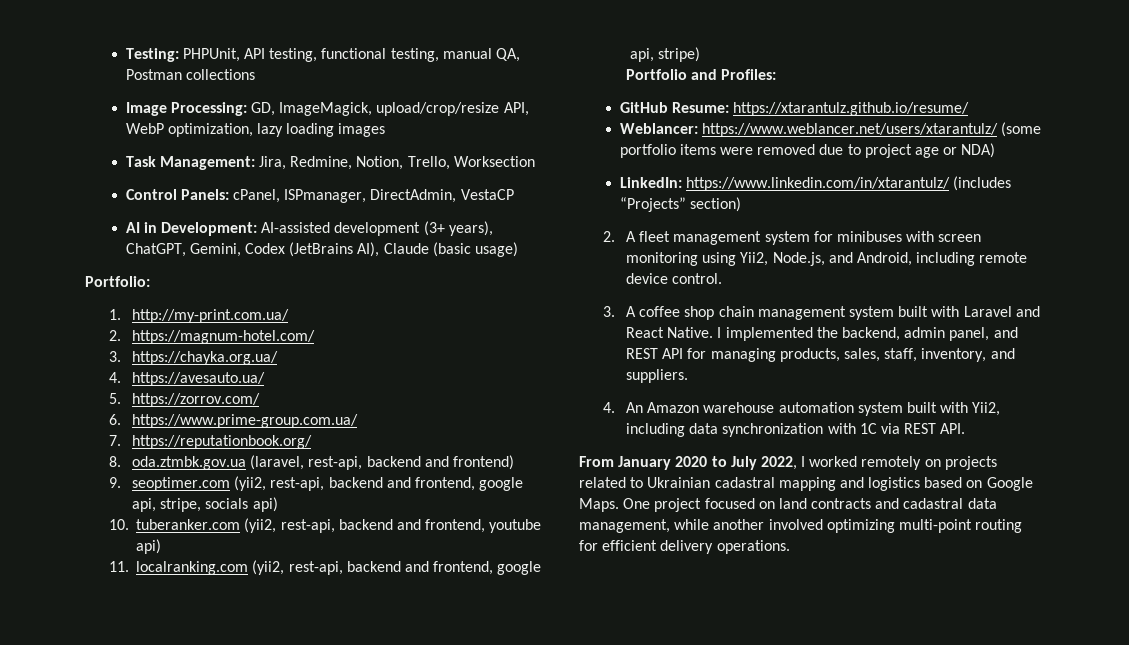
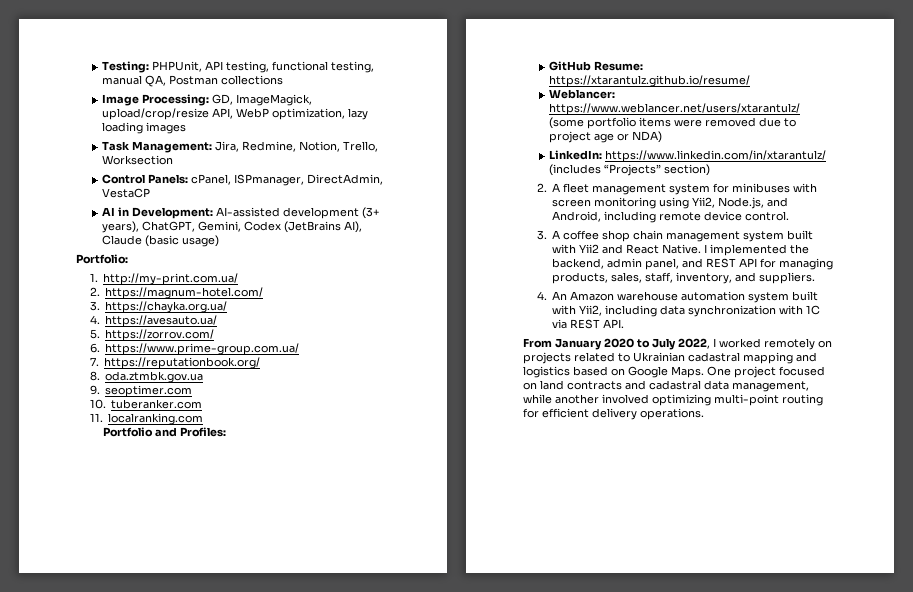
- 8. oda.ztmbk.gov.ua (laravel, rest-api, backend and frontend)
- 9. seoptimer.com (yii2, rest-api, backend and frontend, google api, stripe, socials api)
- 10. tuberanker.com (yii2, rest-api, backend and frontend, youtube api)
- 11. localranking.com (yii2, rest-api, backend and frontend, google api, stripe)
+ 8. oda.ztmbk.gov.ua
+ 9. seoptimer.com
+ 10. tuberanker.com
+ 11. localranking.com
- 3. A coffee shop chain management system built with Laravel and React Native.
+ 3. A coffee shop chain management system built with Yii2 and React Native.

